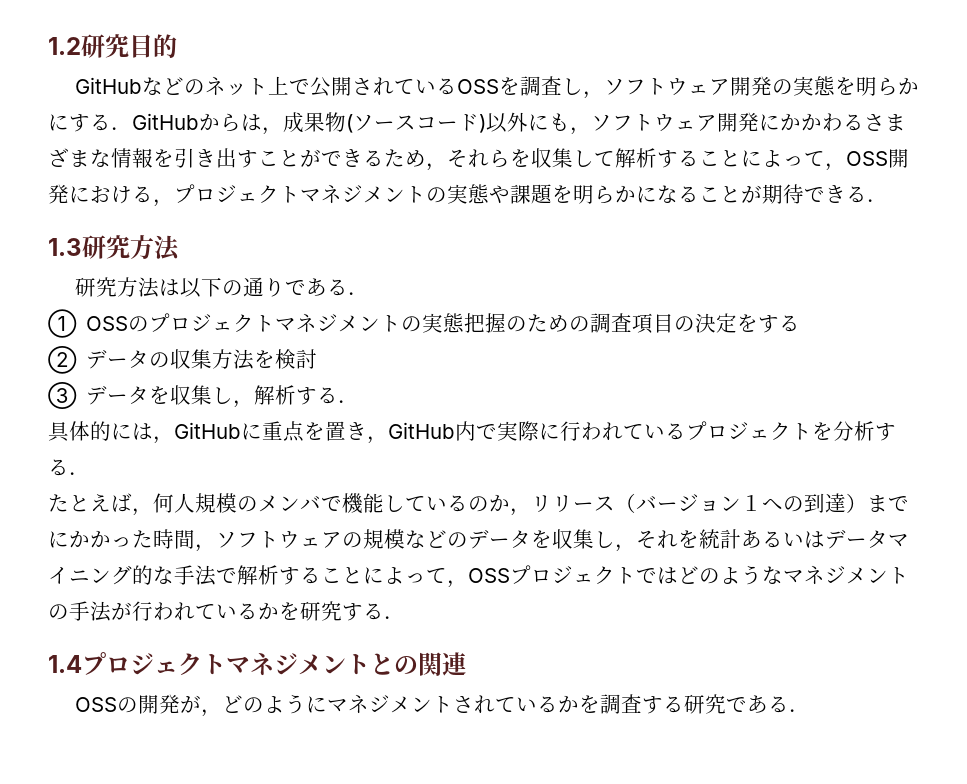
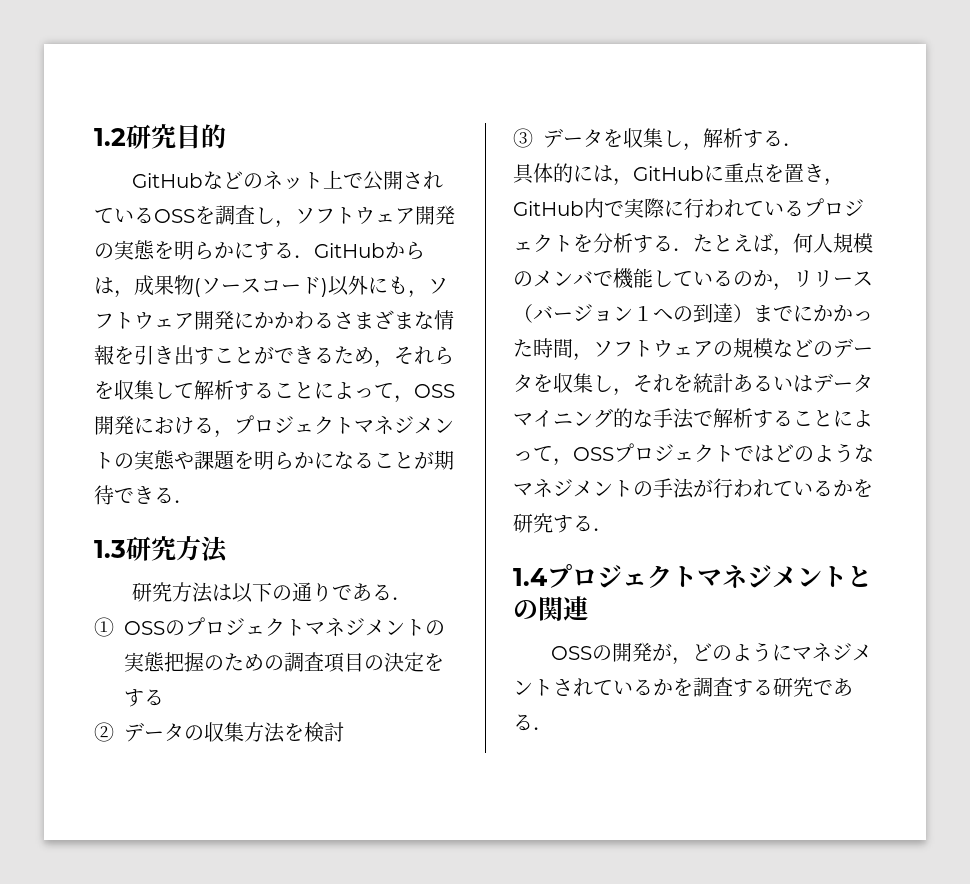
- 具体的には，GitHubに重点を置き，GitHub内で実際に行われているプロジェクトを分析する．
- たとえば，何人規模のメンバで機能しているのか，リリース（バージョン１への到達）までにかかった時間，ソフトウェアの規模などのデータを収集し，それを統計あるいはデータマイニング的な手法で解析することによって，OSSプロジェクトではどのようなマネジメントの手法が行われているかを研究する．
+ 具体的には，GitHubに重点を置き，GitHub内で実際に行われているプロジェクトを分析する．たとえば，何人規模のメンバで機能しているのか，リリース（バージョン１への到達）までにかかった時間，ソフトウェアの規模などのデータを収集し，それを統計あるいはデータマイニング的な手法で解析することによって，OSSプロジェクトではどのようなマネジメントの手法が行われているかを研究する．

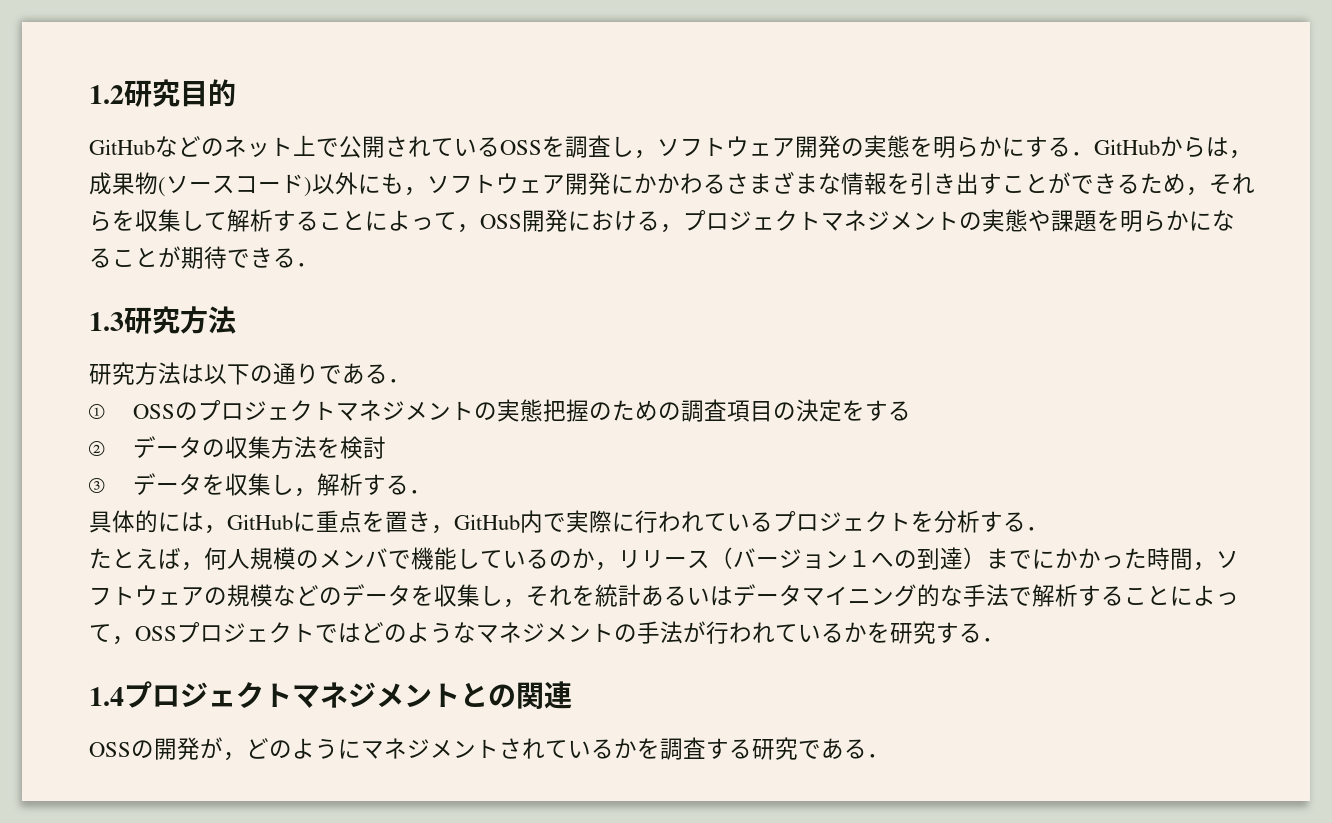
- 具体的には，GitHubに重点を置き，GitHub内で実際に行われているプロジェクトを分析する．たとえば，何人規模のメンバで機能しているのか，リリース（バージョン１への到達）までにかかった時間，ソフトウェアの規模などのデータを収集し，それを統計あるいはデータマイニング的な手法で解析することによって，OSSプロジェクトではどのようなマネジメントの手法が行われているかを研究する．
+ 具体的には，GitHubに重点を置き，GitHub内で実際に行われているプロジェクトを分析する．
+ たとえば，何人規模のメンバで機能しているのか，リリース（バージョン１への到達）までにかかった時間，ソフトウェアの規模などのデータを収集し，それを統計あるいはデータマイニング的な手法で解析することによって，OSSプロジェクトではどのようなマネジメントの手法が行われているかを研究する．

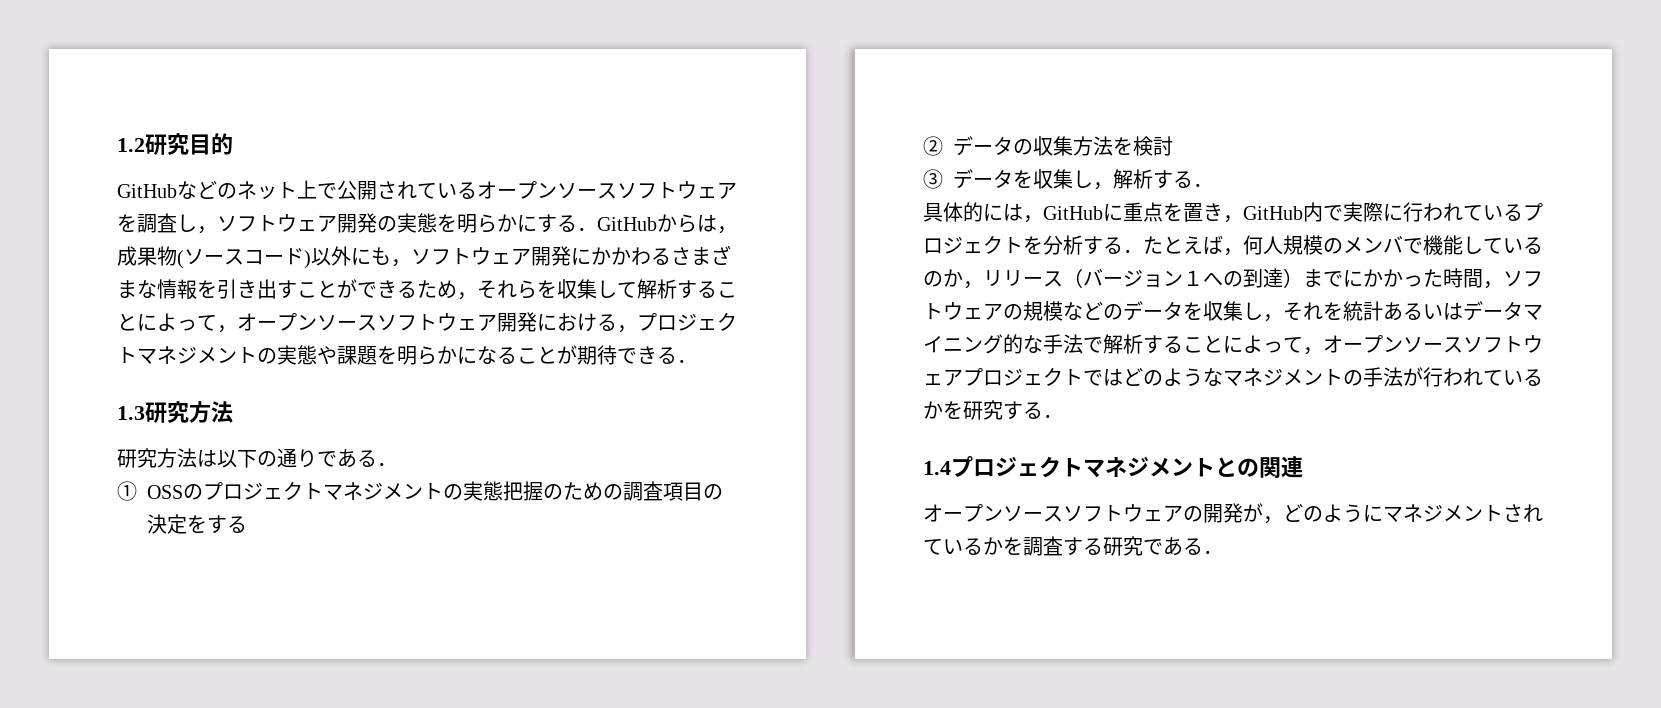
- GitHubなどのネット上で公開されているOSSを調査し，ソフトウェア開発の実態を明らかにする．GitHubからは，成果物(ソースコード)以外にも，ソフトウェア開発にかかわるさまざまな情報を引き出すことができるため，それらを収集して解析することによって，OSS開発における，プロジェクトマネジメントの実態や課題を明らかになることが期待できる．
+ GitHubなどのネット上で公開されているオープンソースソフトウェアを調査し，ソフトウェア開発の実態を明らかにする．GitHubからは，成果物(ソースコード)以外にも，ソフトウェア開発にかかわるさまざまな情報を引き出すことができるため，それらを収集して解析することによって，オープンソースソフトウェア開発における，プロジェクトマネジメントの実態や課題を明らかになることが期待できる．
- 具体的には，GitHubに重点を置き，GitHub内で実際に行われているプロジェクトを分析する．
- たとえば，何人規模のメンバで機能しているのか，リリース（バージョン１への到達）までにかかった時間，ソフトウェアの規模などのデータを収集し，それを統計あるいはデータマイニング的な手法で解析することによって，OSSプロジェクトではどのようなマネジメントの手法が行われているかを研究する．
+ 具体的には，GitHubに重点を置き，GitHub内で実際に行われているプロジェクトを分析する．たとえば，何人規模のメンバで機能しているのか，リリース（バージョン１への到達）までにかかった時間，ソフトウェアの規模などのデータを収集し，それを統計あるいはデータマイニング的な手法で解析することによって，オープンソースソフトウェアプロジェクトではどのようなマネジメントの手法が行われているかを研究する．
- OSSの開発が，どのようにマネジメントされているかを調査する研究である．
+ オープンソースソフトウェアの開発が，どのようにマネジメントされているかを調査する研究である．

